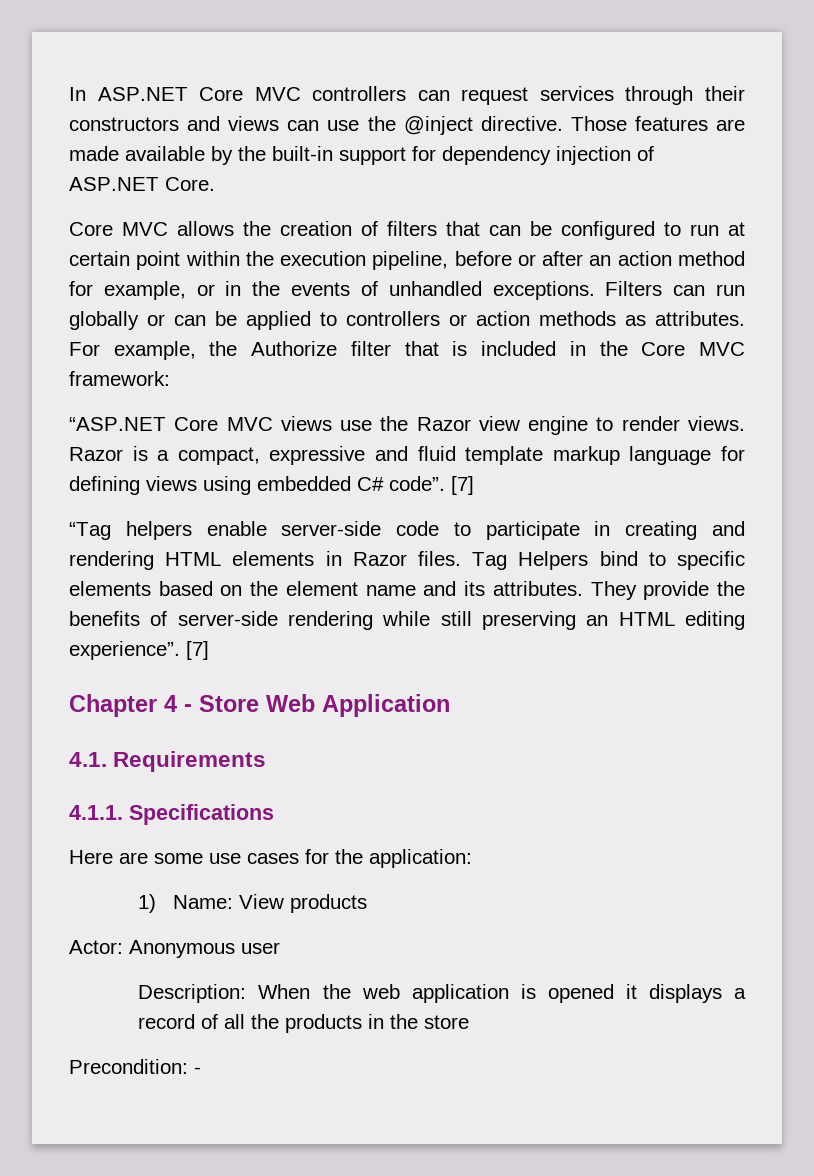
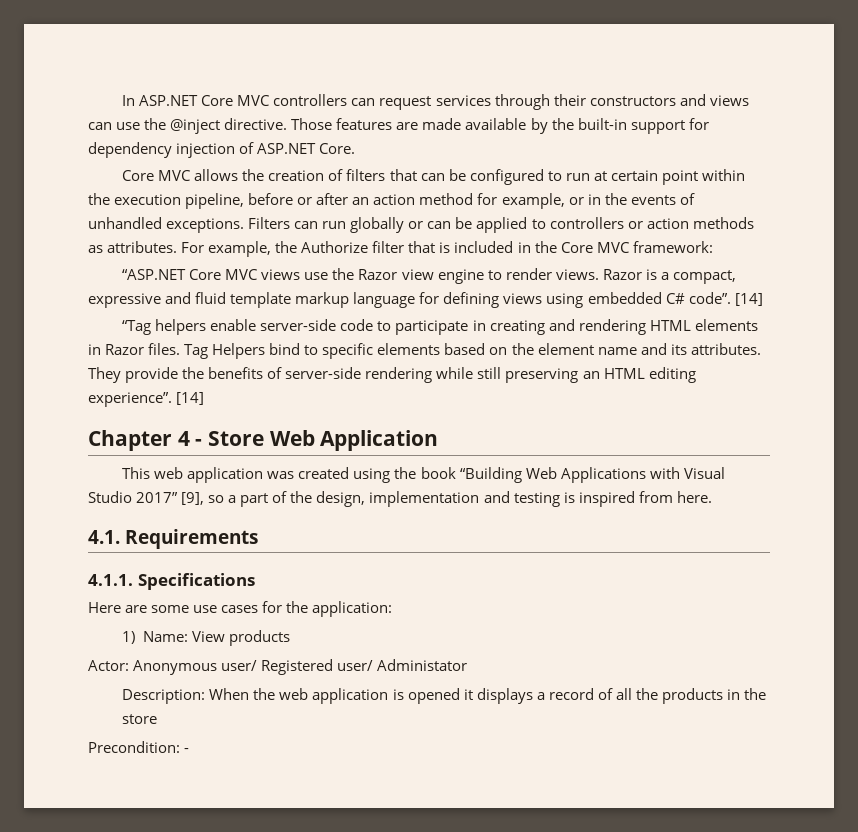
- Razor is a compact, expressive and fluid template markup language for defining views using embedded C# code”. [7]
+ Razor is a compact, expressive and fluid template markup language for defining views using embedded C# code”. [14]
- They provide the benefits of server-side rendering while still preserving an HTML editing experience”. [7]
+ They provide the benefits of server-side rendering while still preserving an HTML editing experience”. [14]
+ This web application was created using the book “Building Web Applications with Visual Studio 2017” [9], so a part of the design, implementation and testing is inspired from here.
- Actor: Anonymous user
+ Actor: Anonymous user/ Registered user/ Administator

